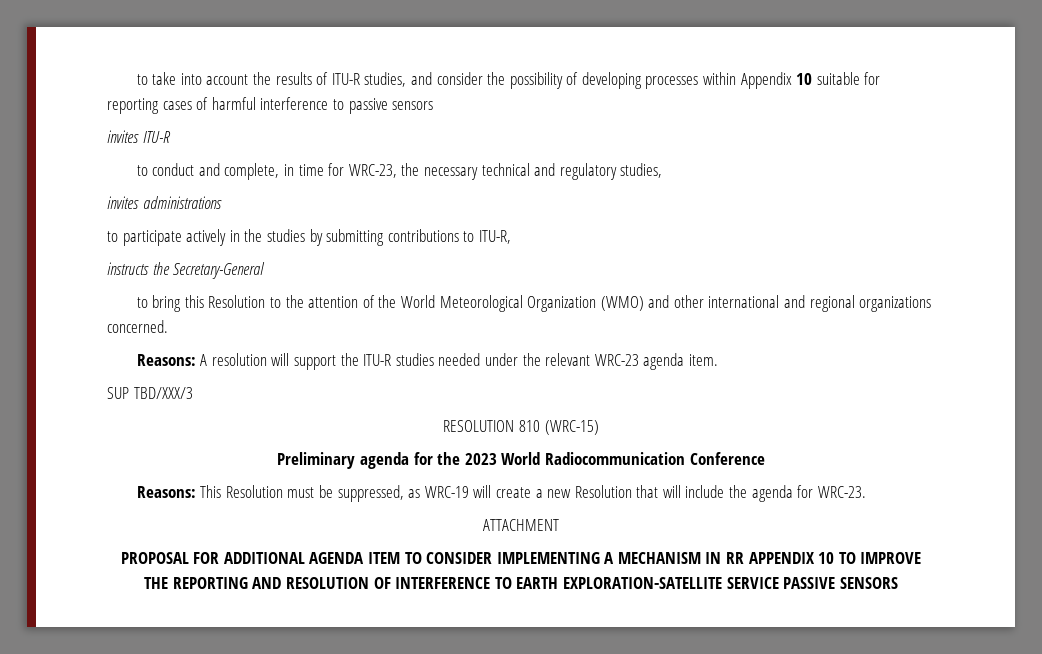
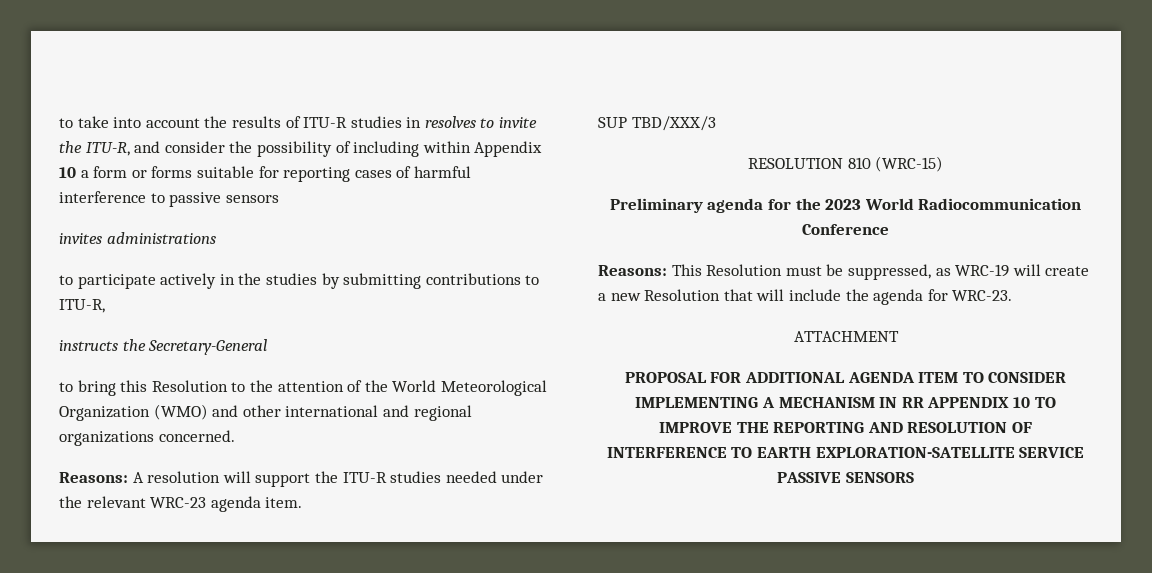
- to take into account the results of ITU-R studies, and consider the possibility of developing processes within Appendix 10 suitable for reporting cases of harmful interference to passive sensors
+ to take into account the results of ITU-R studies in resolves to invite the ITU-R, and consider the possibility of including within Appendix 10 a form or forms suitable for reporting cases of harmful interference to passive sensors
- invites ITU-R
- to conduct and complete, in time for WRC-23, the necessary technical and regulatory studies,

